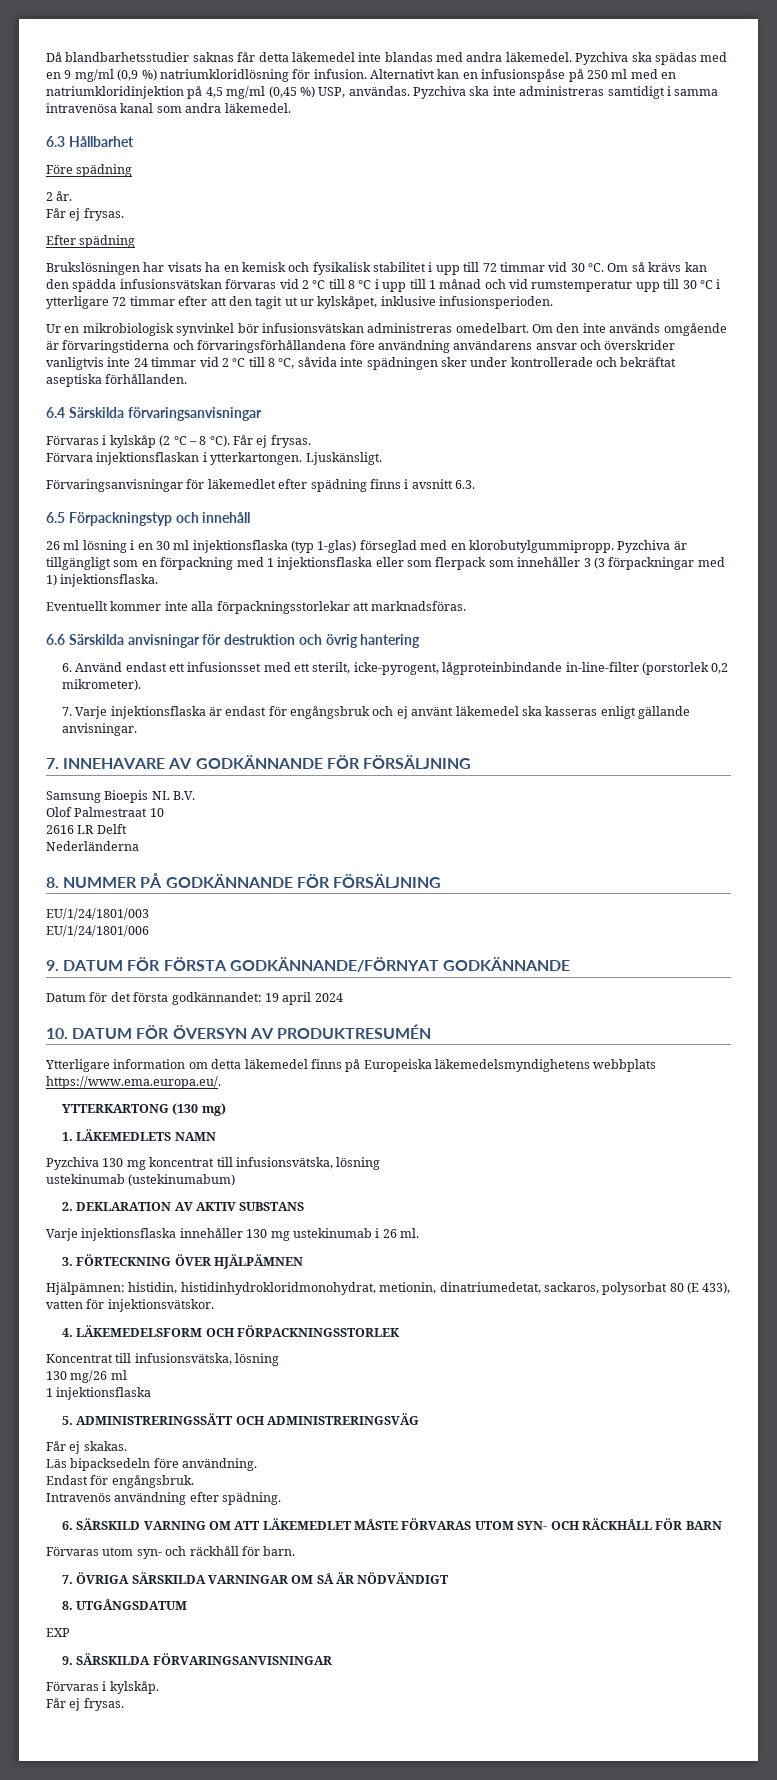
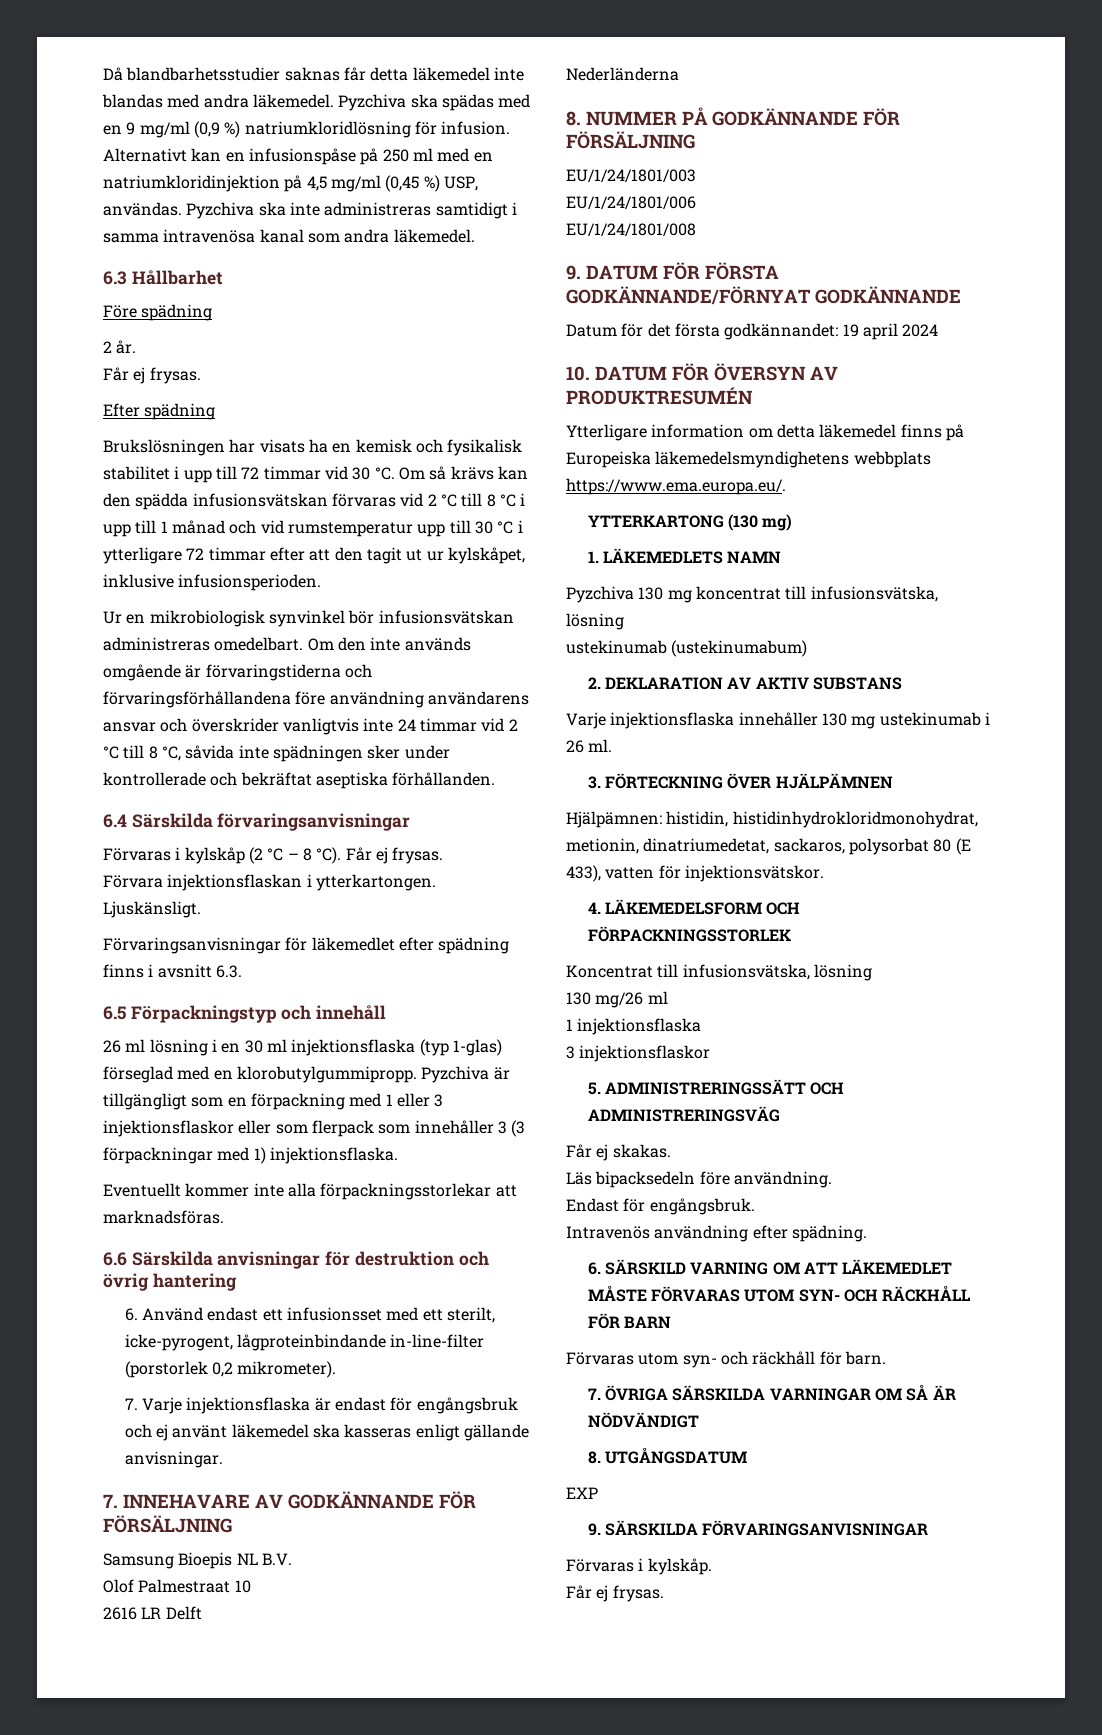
- Pyzchiva är tillgängligt som en förpackning med 1 injektionsflaska eller som flerpack som innehåller 3 (3 förpackningar med 1) injektionsflaska.
+ Pyzchiva är tillgängligt som en förpackning med 1 eller 3 injektionsflaskor eller som flerpack som innehåller 3 (3 förpackningar med 1) injektionsflaska.
+ EU/1/24/1801/008
  130 mg/26 ml
  1 injektionsflaska
+ 3 injektionsflaskor

